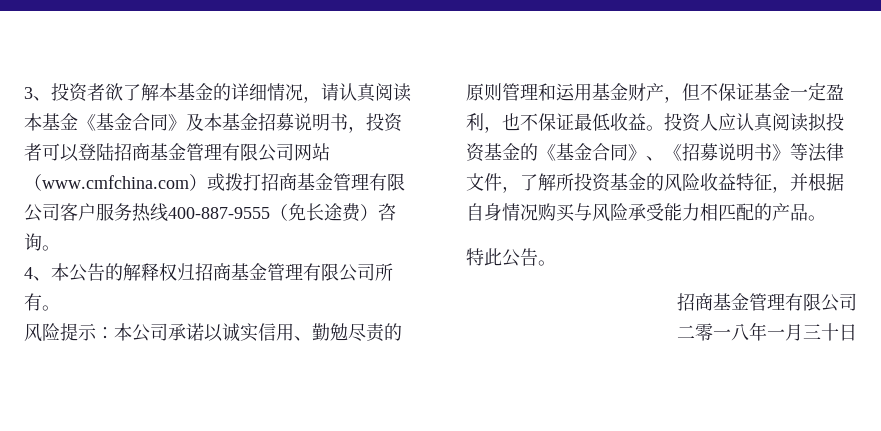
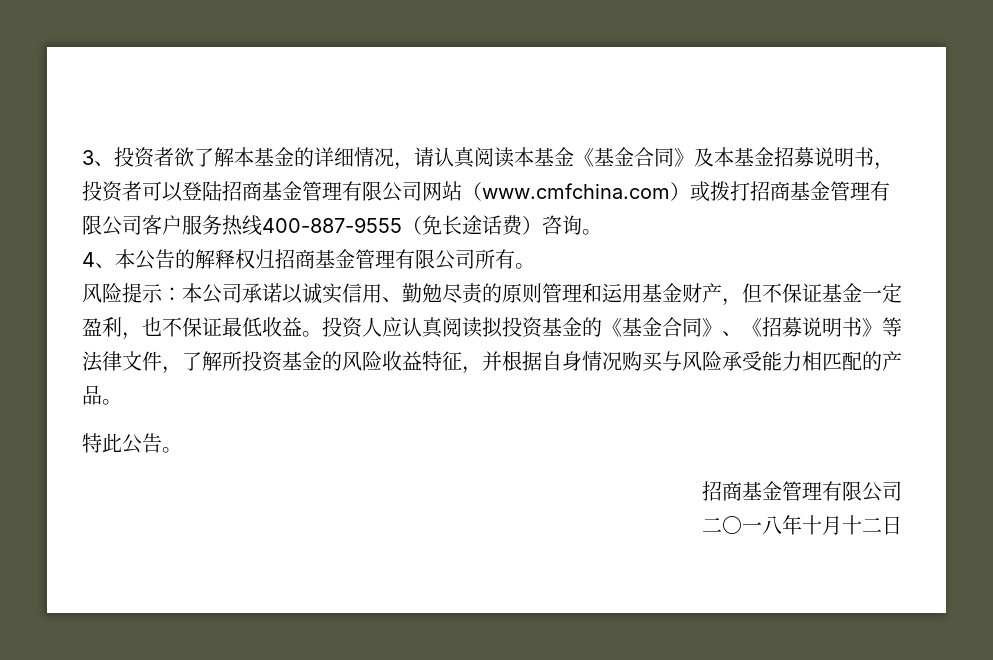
- 3、投资者欲了解本基金的详细情况，请认真阅读本基金《基金合同》及本基金招募说明书，投资者可以登陆招商基金管理有限公司网站（www.cmfchina.com）或拨打招商基金管理有限公司客户服务热线400-887-9555（免长途费）咨询。
+ 3、投资者欲了解本基金的详细情况，请认真阅读本基金《基金合同》及本基金招募说明书，投资者可以登陆招商基金管理有限公司网站（www.cmfchina.com）或拨打招商基金管理有限公司客户服务热线400-887-9555（免长途话费）咨询。
- 二零一八年一月三十日
+ 二〇一八年十月十二日

